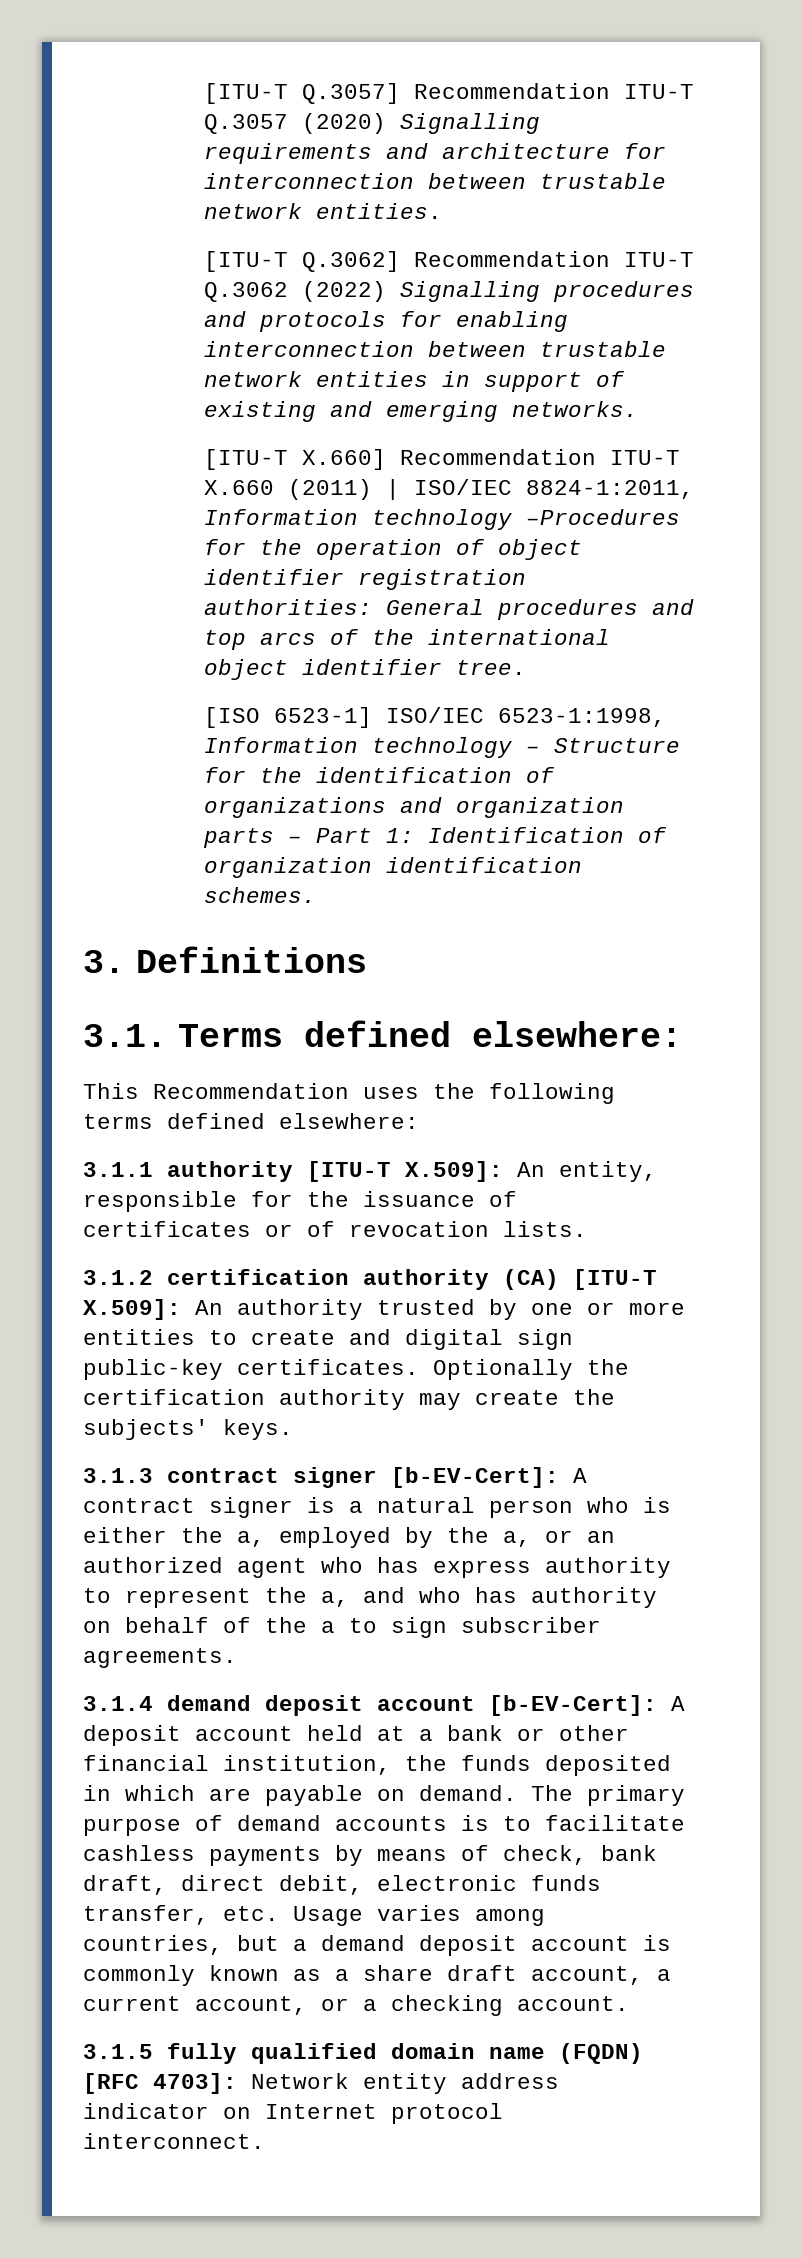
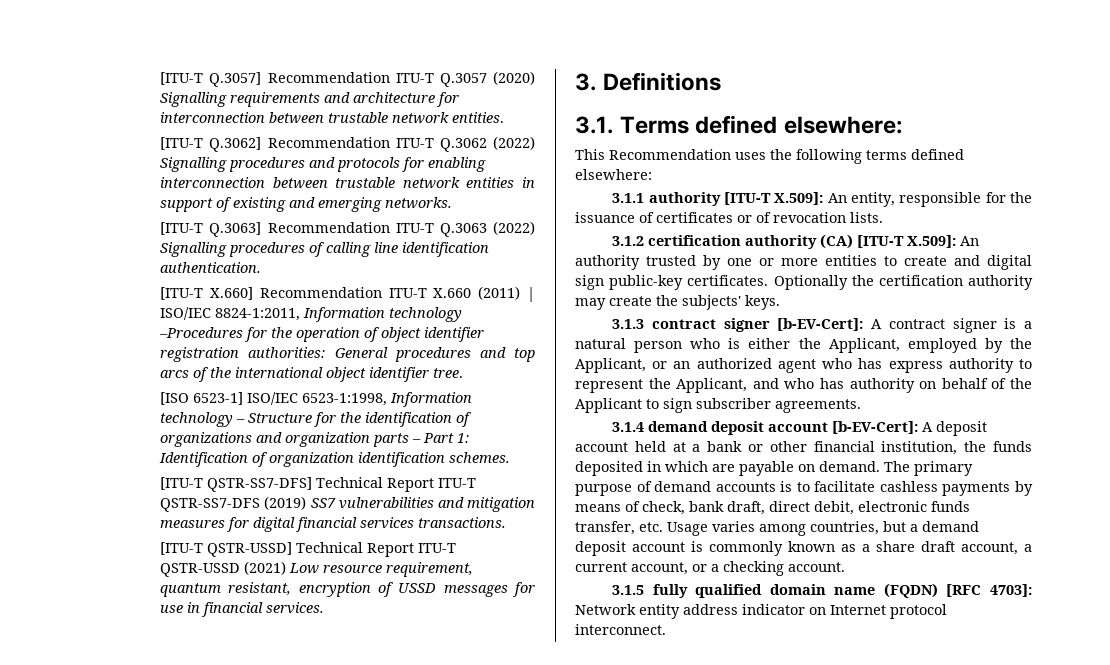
+ [ITU-T Q.3063] Recommendation ITU-T Q.3063 (2022) Signalling procedures of calling line identification authentication.
+ [ITU-T QSTR-SS7-DFS] Technical Report ITU-T QSTR-SS7-DFS (2019) SS7 vulnerabilities and mitigation measures for digital financial services transactions.
+ [ITU-T QSTR-USSD] Technical Report ITU-T QSTR-USSD (2021) Low resource requirement, quantum resistant, encryption of USSD messages for use in financial services.
- 3.1.3 contract signer [b-EV-Cert]: A contract signer is a natural person who is either the a, employed by the a, or an authorized agent who has express authority to represent the a, and who has authority on behalf of the a to sign subscriber agreements.
+ 3.1.3 contract signer [b-EV-Cert]: A contract signer is a natural person who is either the Applicant, employed by the Applicant, or an authorized agent who has express authority to represent the Applicant, and who has authority on behalf of the Applicant to sign subscriber agreements.

